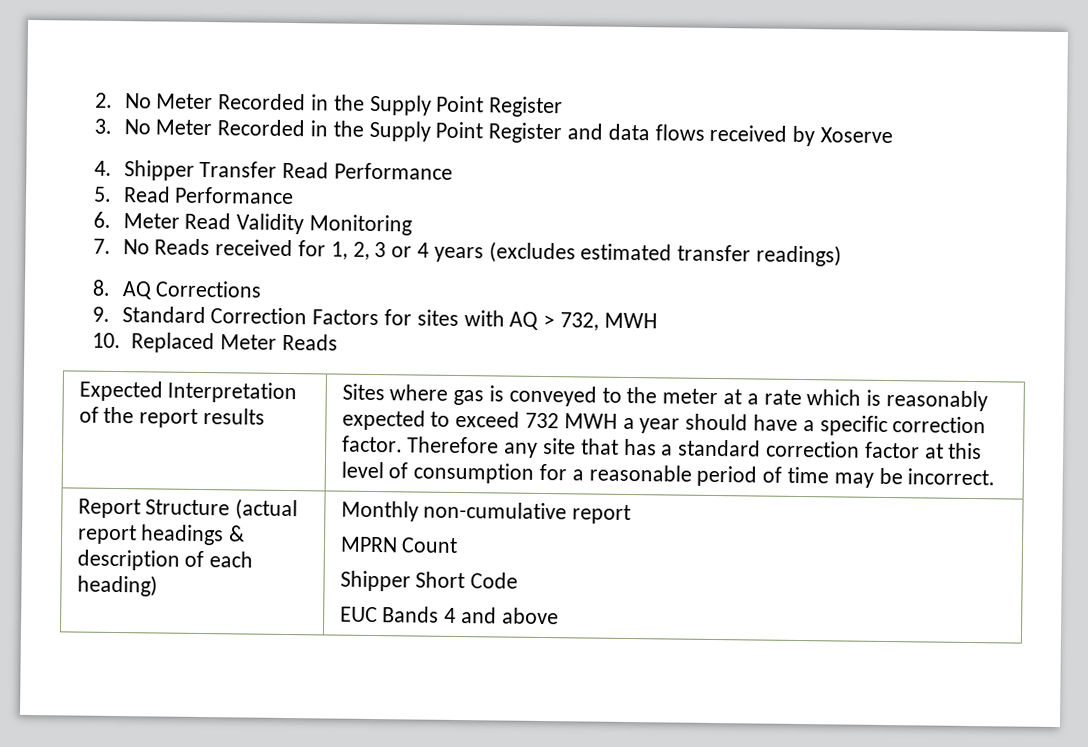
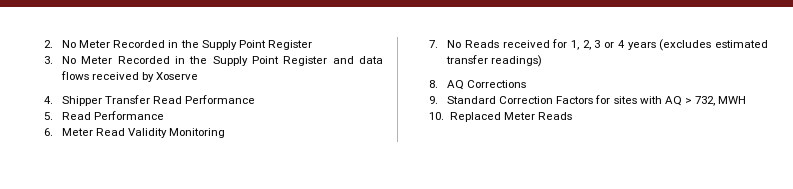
- Expected Interpretation of the report results | Sites where gas is conveyed to the meter at a rate which is reasonably expected to exceed 732 MWH a year should have a specific correction factor. Therefore any site that has a standard correction factor at this level of consumption for a reasonable period of time may be incorrect.
- Report Structure (actual report headings & description of each heading) | Monthly non-cumulative report
- MPRN Count
- Shipper Short Code
- EUC Bands 4 and above

